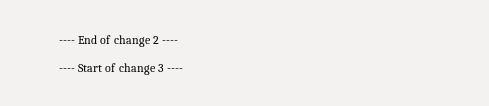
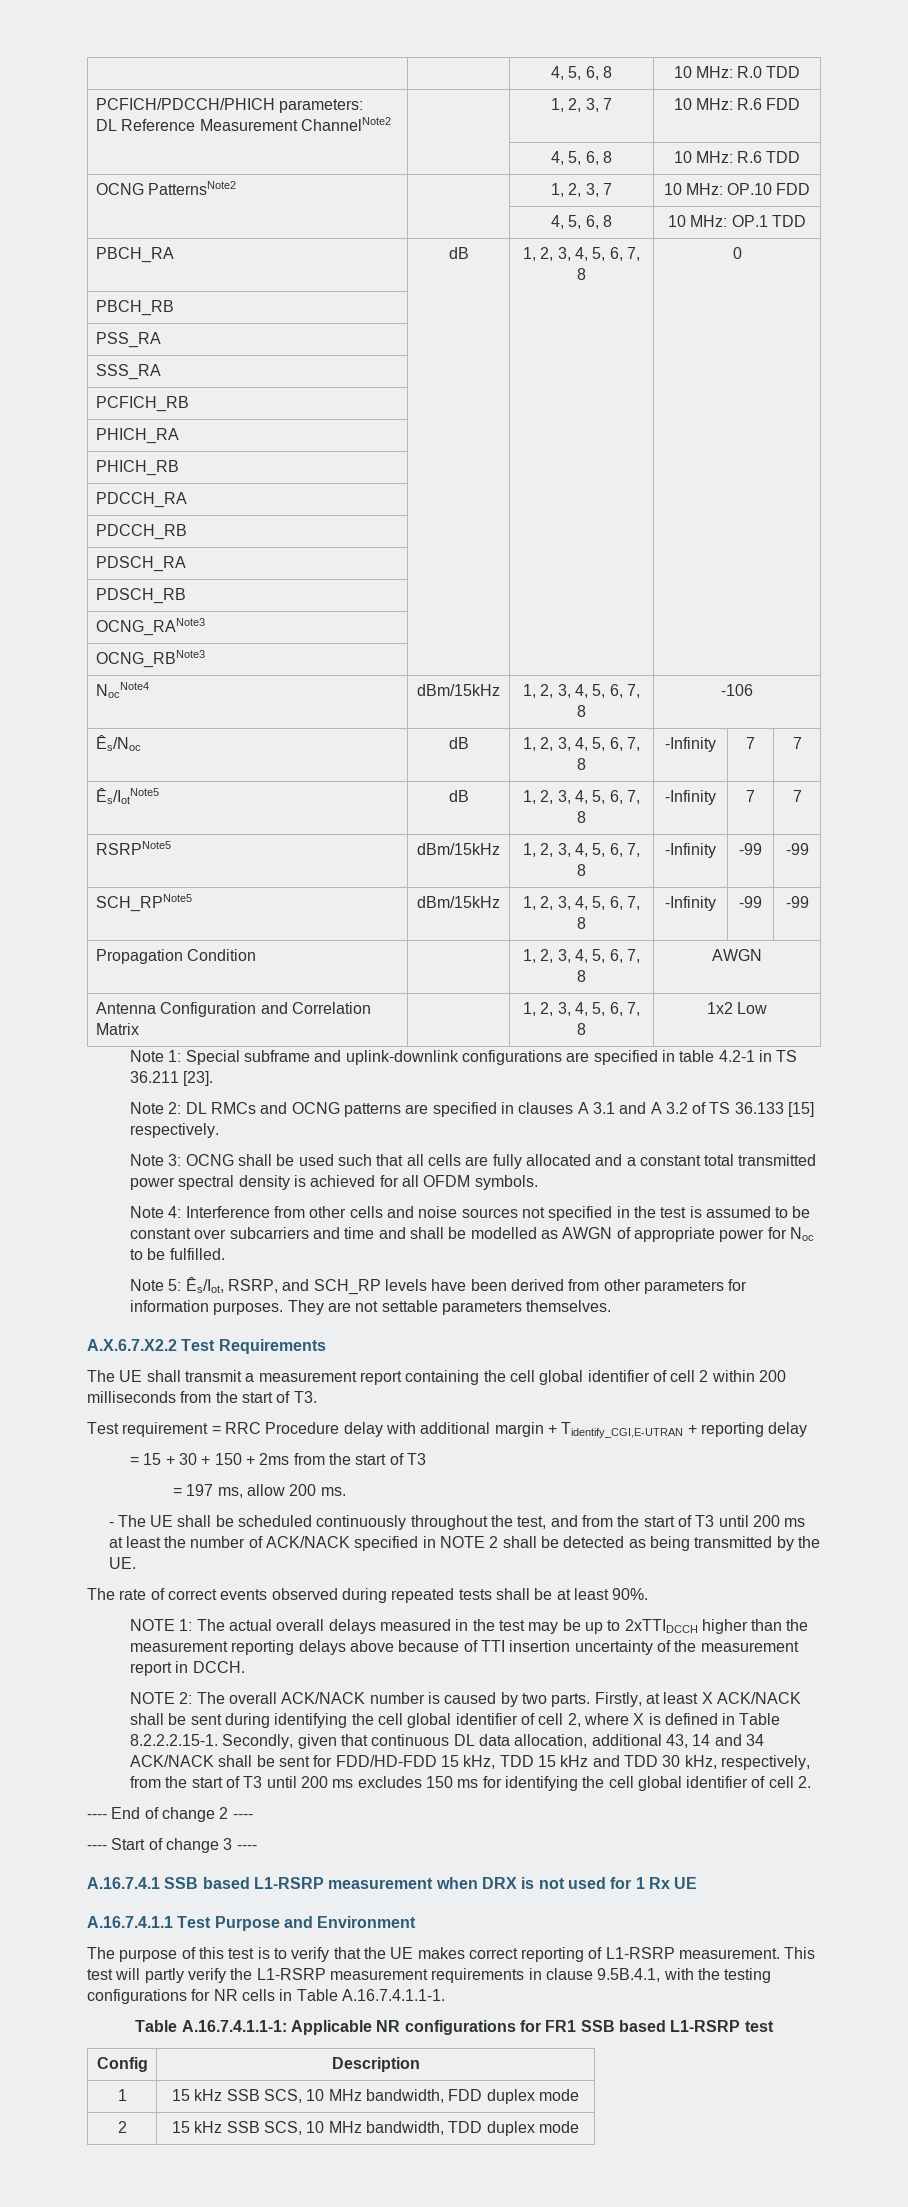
+ | | 4, 5, 6, 8 | 10 MHz: R.0 TDD
+ PCFICH/PDCCH/PHICH parameters:
+ DL Reference Measurement ChannelNote2 | | 1, 2, 3, 7 | 10 MHz: R.6 FDD
+ | | 4, 5, 6, 8 | 10 MHz: R.6 TDD
+ OCNG PatternsNote2 | | 1, 2, 3, 7 | 10 MHz: OP.10 FDD
+ | | 4, 5, 6, 8 | 10 MHz: OP.1 TDD
+ PBCH_RA | dB | 1, 2, 3, 4, 5, 6, 7, 8 | 0
+ PBCH_RB | | |
+ PSS_RA | | |
+ SSS_RA | | |
+ PCFICH_RB | | |
+ PHICH_RA | | |
+ PHICH_RB | | |
+ PDCCH_RA | | |
+ PDCCH_RB | | |
+ PDSCH_RA | | |
+ PDSCH_RB | | |
+ OCNG_RANote3 | | |
+ OCNG_RBNote3 | | |
+ NocNote4 | dBm/15kHz | 1, 2, 3, 4, 5, 6, 7, 8 | -106
+ Ês/Noc | dB | 1, 2, 3, 4, 5, 6, 7, 8 | -Infinity | 7 | 7
+ Ês/IotNote5 | dB | 1, 2, 3, 4, 5, 6, 7, 8 | -Infinity | 7 | 7
+ RSRPNote5 | dBm/15kHz | 1, 2, 3, 4, 5, 6, 7, 8 | -Infinity | -99 | -99
+ SCH_RPNote5 | dBm/15kHz | 1, 2, 3, 4, 5, 6, 7, 8 | -Infinity | -99 | -99
+ Propagation Condition | | 1, 2, 3, 4, 5, 6, 7, 8 | AWGN
+ Antenna Configuration and Correlation Matrix | | 1, 2, 3, 4, 5, 6, 7, 8 | 1x2 Low
+ Note 1: Special subframe and uplink-downlink configurations are specified in table 4.2-1 in TS 36.211 [23].
+ Note 2: DL RMCs and OCNG patterns are specified in clauses A 3.1 and A 3.2 of TS 36.133 [15] respectively.
+ Note 3: OCNG shall be used such that all cells are fully allocated and a constant total transmitted power spectral density is achieved for all OFDM symbols.
+ Note 4: Interference from other cells and noise sources not specified in the test is assumed to be constant over subcarriers and time and shall be modelled as AWGN of appropriate power for Noc to be fulfilled.
+ Note 5: Ês/Iot, RSRP, and SCH_RP levels have been derived from other parameters for information purposes. They are not settable parameters themselves.
+ A.X.6.7.X2.2 Test Requirements
+ The UE shall transmit a measurement report containing the cell global identifier of cell 2 within 200 milliseconds from the start of T3.
+ Test requirement = RRC Procedure delay with additional margin + Tidentify_CGI,E-UTRAN + reporting delay
+ = 15 + 30 + 150 + 2ms from the start of T3
+ = 197 ms, allow 200 ms.
+ - The UE shall be scheduled continuously throughout the test, and from the start of T3 until 200 ms at least the number of ACK/NACK specified in NOTE 2 shall be detected as being transmitted by the UE.
+ The rate of correct events observed during repeated tests shall be at least 90%.
+ NOTE 1: The actual overall delays measured in the test may be up to 2xTTIDCCH higher than the measurement reporting delays above because of TTI insertion uncertainty of the measurement report in DCCH.
+ NOTE 2: The overall ACK/NACK number is caused by two parts. Firstly, at least X ACK/NACK shall be sent during identifying the cell global identifier of cell 2, where X is defined in Table 8.2.2.2.15-1. Secondly, given that continuous DL data allocation, additional 43, 14 and 34 ACK/NACK shall be sent for FDD/HD-FDD 15 kHz, TDD 15 kHz and TDD 30 kHz, respectively, from the start of T3 until 200 ms excludes 150 ms for identifying the cell global identifier of cell 2.
+ A.16.7.4.1 SSB based L1-RSRP measurement when DRX is not used for 1 Rx UE
+ A.16.7.4.1.1 Test Purpose and Environment
+ The purpose of this test is to verify that the UE makes correct reporting of L1-RSRP measurement. This test will partly verify the L1-RSRP measurement requirements in clause 9.5B.4.1, with the testing configurations for NR cells in Table A.16.7.4.1.1-1.
+ Table A.16.7.4.1.1-1: Applicable NR configurations for FR1 SSB based L1-RSRP test
+ Config | Description
+ 1 | 15 kHz SSB SCS, 10 MHz bandwidth, FDD duplex mode
+ 2 | 15 kHz SSB SCS, 10 MHz bandwidth, TDD duplex mode

